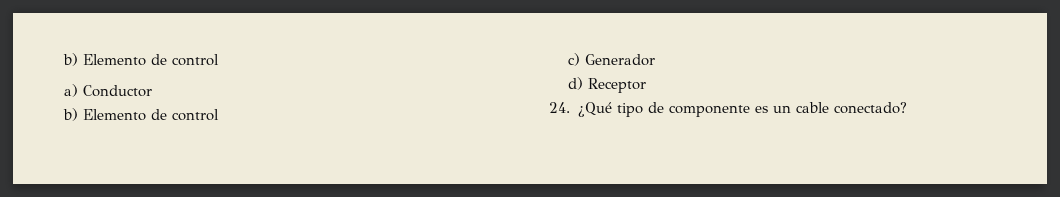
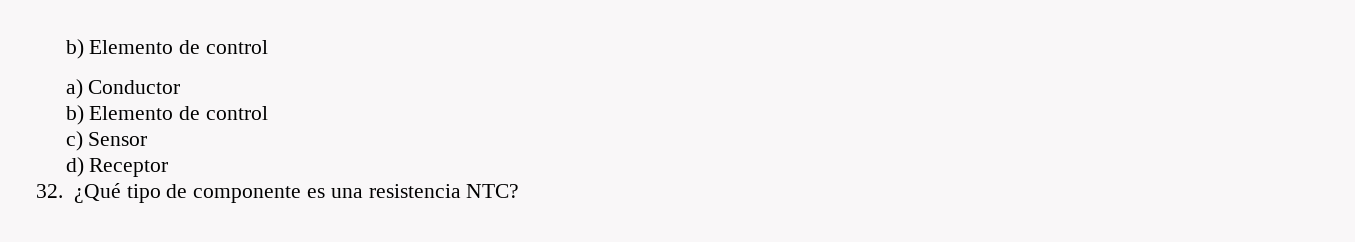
- c) Generador
+ c) Sensor
- 24. ¿Qué tipo de componente es un cable conectado?
+ 32. ¿Qué tipo de componente es una resistencia NTC?

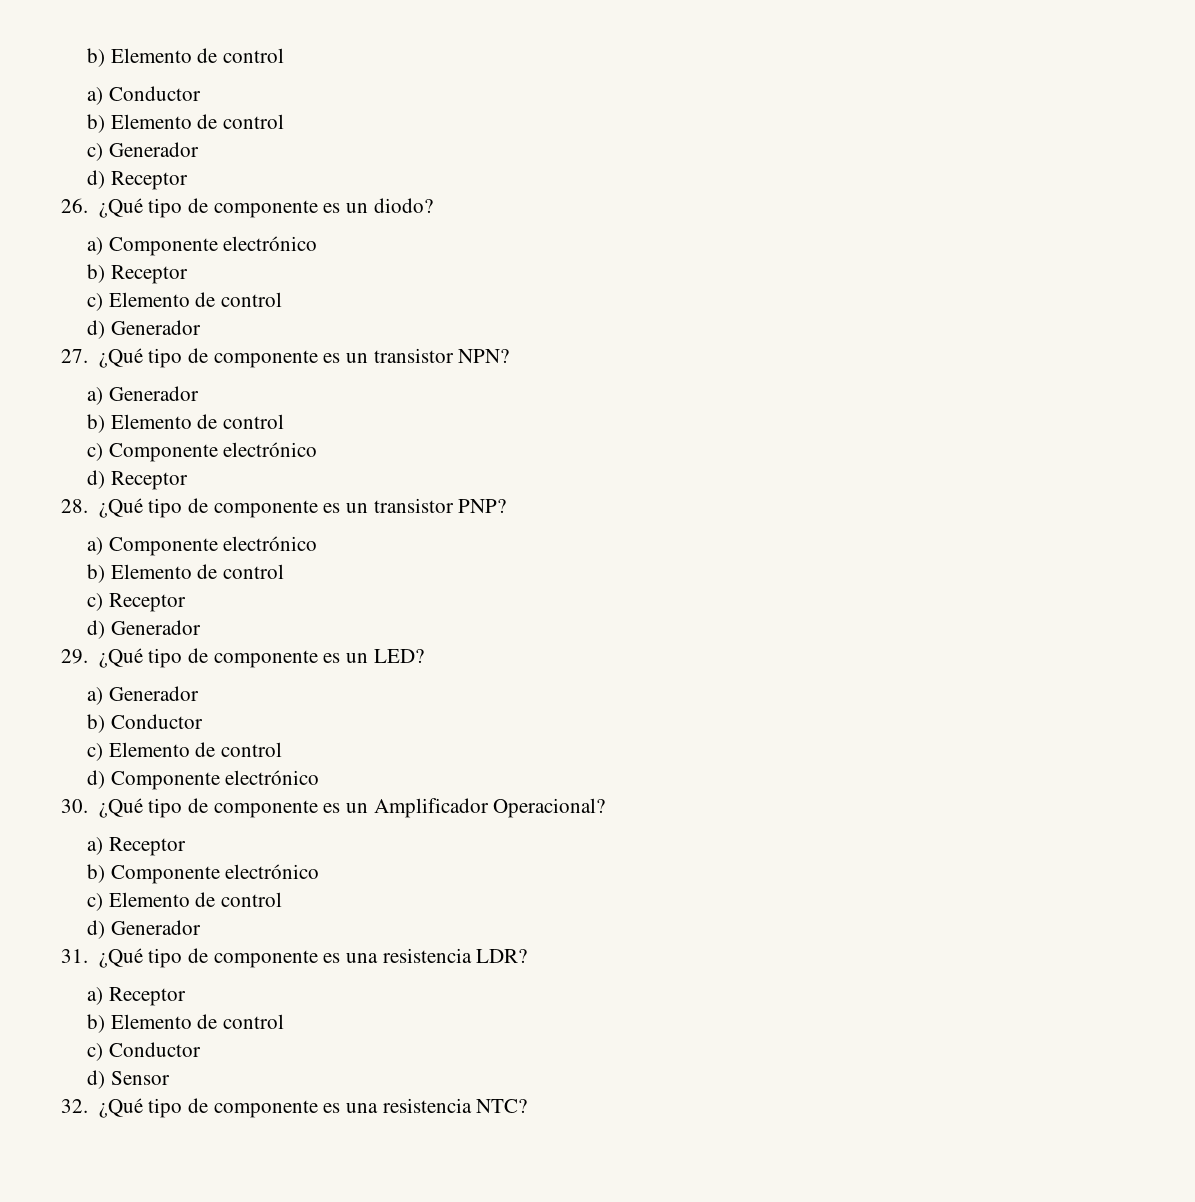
- c) Sensor
+ c) Generador
  d) Receptor
+ 26. ¿Qué tipo de componente es un diodo?
+ a) Componente electrónico
+ b) Receptor
+ c) Elemento de control
+ d) Generador
+ 27. ¿Qué tipo de componente es un transistor NPN?
+ a) Generador
+ b) Elemento de control
+ c) Componente electrónico
+ d) Receptor
+ 28. ¿Qué tipo de componente es un transistor PNP?
+ a) Componente electrónico
+ b) Elemento de control
+ c) Receptor
+ d) Generador
+ 29. ¿Qué tipo de componente es un LED?
+ a) Generador
+ b) Conductor
+ c) Elemento de control
+ d) Componente electrónico
+ 30. ¿Qué tipo de componente es un Amplificador Operacional?
+ a) Receptor
+ b) Componente electrónico
+ c) Elemento de control
+ d) Generador
+ 31. ¿Qué tipo de componente es una resistencia LDR?
+ a) Receptor
+ b) Elemento de control
+ c) Conductor
+ d) Sensor

